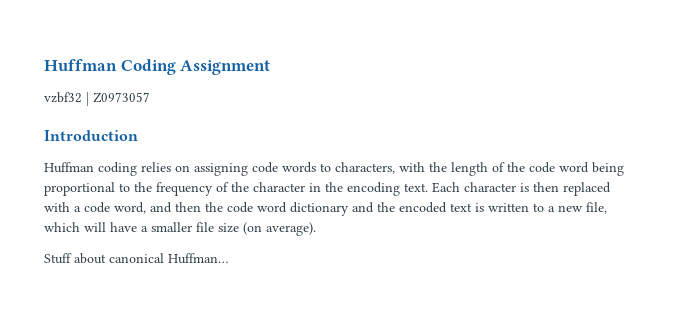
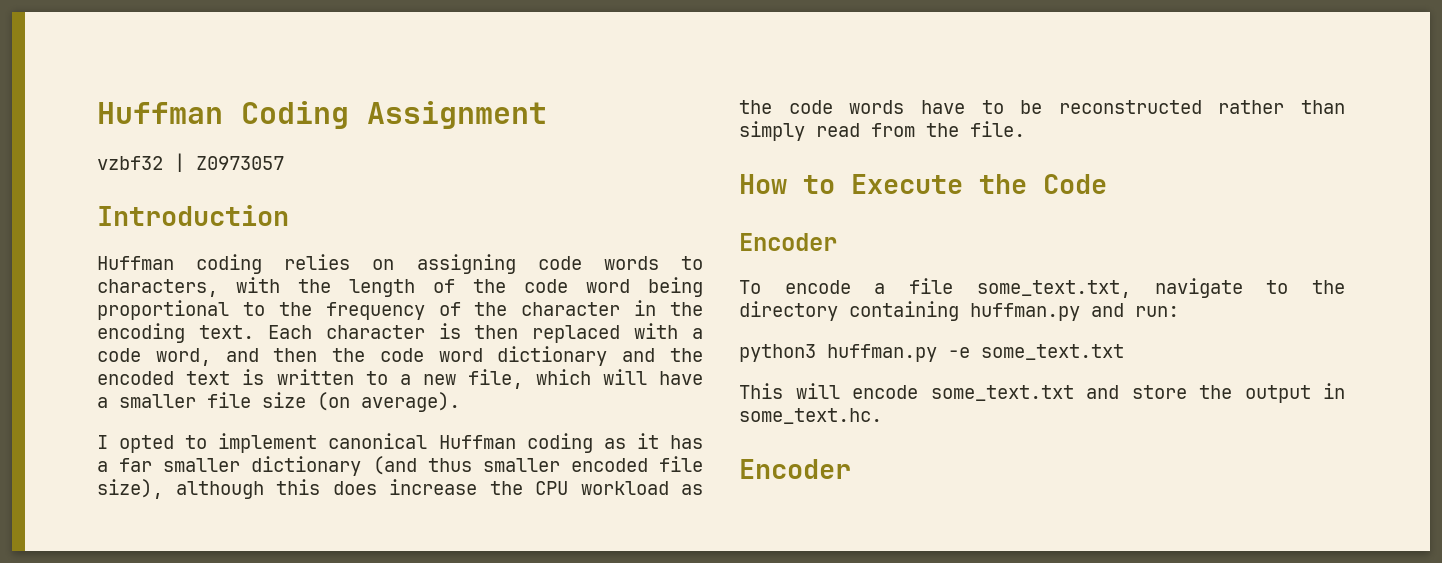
- Stuff about canonical Huffman…
+ I opted to implement canonical Huffman coding as it has a far smaller dictionary (and thus smaller encoded file size), although this does increase the CPU workload as the code words have to be reconstructed rather than simply read from the file.
+ How to Execute the Code
+ Encoder
+ To encode a file some_text.txt, navigate to the directory containing huffman.py and run:
+ python3 huffman.py -e some_text.txt
+ This will encode some_text.txt and store the output in some_text.hc.
+ Encoder

